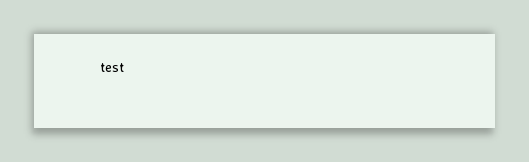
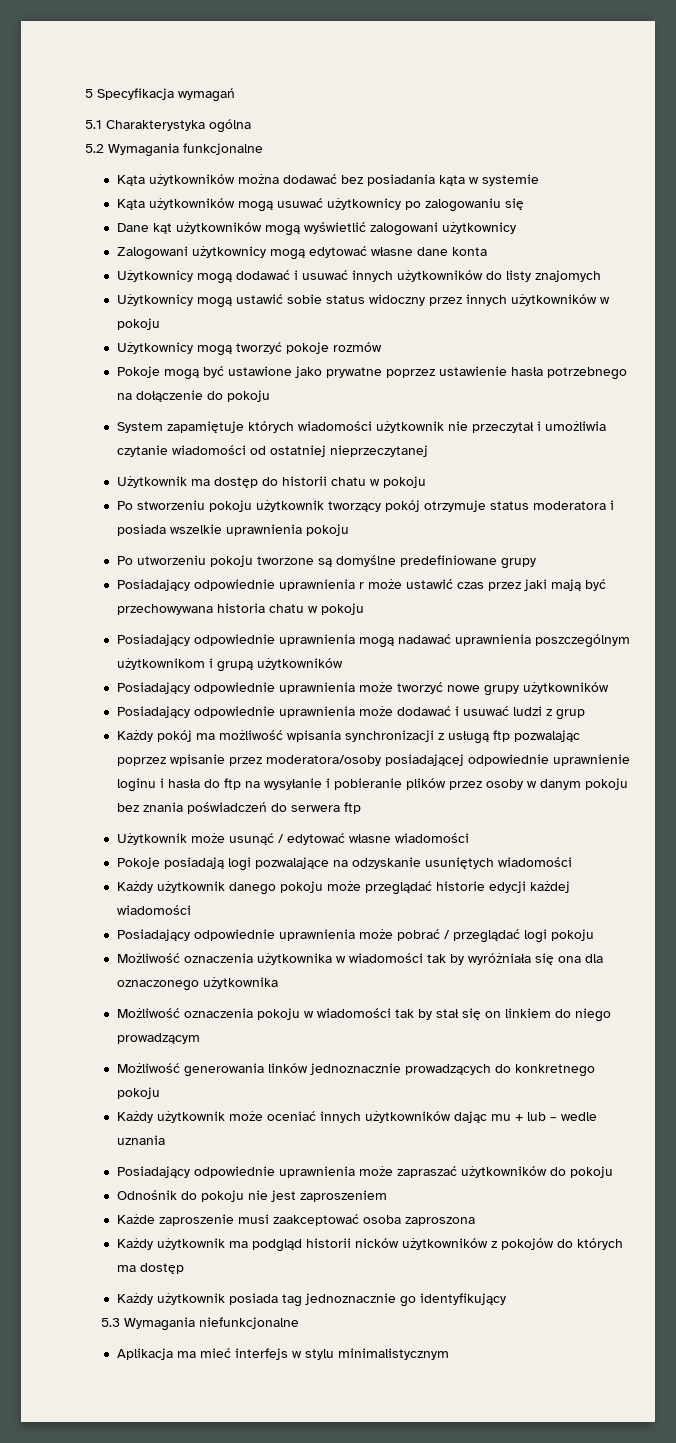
- test
+ 5 Specyfikacja wymagań
+ 5.1 Charakterystyka ogólna
+ 5.2 Wymagania funkcjonalne
+ Kąta użytkowników można dodawać bez posiadania kąta w systemie
+ Kąta użytkowników mogą usuwać użytkownicy po zalogowaniu się
+ Dane kąt użytkowników mogą wyświetlić zalogowani użytkownicy
+ Zalogowani użytkownicy mogą edytować własne dane konta
+ Użytkownicy mogą dodawać i usuwać innych użytkowników do listy znajomych
+ Użytkownicy mogą ustawić sobie status widoczny przez innych użytkowników w pokoju
+ Użytkownicy mogą tworzyć pokoje rozmów
+ Pokoje mogą być ustawione jako prywatne poprzez ustawienie hasła potrzebnego na dołączenie do pokoju
+ System zapamiętuje których wiadomości użytkownik nie przeczytał i umożliwia czytanie wiadomości od ostatniej nieprzeczytanej
+ Użytkownik ma dostęp do historii chatu w pokoju
+ Po stworzeniu pokoju użytkownik tworzący pokój otrzymuje status moderatora i posiada wszelkie uprawnienia pokoju
+ Po utworzeniu pokoju tworzone są domyślne predefiniowane grupy
+ Posiadający odpowiednie uprawnienia r może ustawić czas przez jaki mają być przechowywana historia chatu w pokoju
+ Posiadający odpowiednie uprawnienia mogą nadawać uprawnienia poszczególnym użytkownikom i grupą użytkowników
+ Posiadający odpowiednie uprawnienia może tworzyć nowe grupy użytkowników
+ Posiadający odpowiednie uprawnienia może dodawać i usuwać ludzi z grup
+ Każdy pokój ma możliwość wpisania synchronizacji z usługą ftp pozwalając poprzez wpisanie przez moderatora/osoby posiadającej odpowiednie uprawnienie loginu i hasła do ftp na wysyłanie i pobieranie plików przez osoby w danym pokoju bez znania poświadczeń do serwera ftp
+ Użytkownik może usunąć / edytować własne wiadomości
+ Pokoje posiadają logi pozwalające na odzyskanie usuniętych wiadomości
+ Każdy użytkownik danego pokoju może przeglądać historie edycji każdej wiadomości
+ Posiadający odpowiednie uprawnienia może pobrać / przeglądać logi pokoju
+ Możliwość oznaczenia użytkownika w wiadomości tak by wyróżniała się ona dla oznaczonego użytkownika
+ Możliwość oznaczenia pokoju w wiadomości tak by stał się on linkiem do niego prowadzącym
+ Możliwość generowania linków jednoznacznie prowadzących do konkretnego pokoju
+ Każdy użytkownik może oceniać innych użytkowników dając mu + lub – wedle uznania
+ Posiadający odpowiednie uprawnienia może zapraszać użytkowników do pokoju
+ Odnośnik do pokoju nie jest zaproszeniem
+ Każde zaproszenie musi zaakceptować osoba zaproszona
+ Każdy użytkownik ma podgląd historii nicków użytkowników z pokojów do których ma dostęp
+ Każdy użytkownik posiada tag jednoznacznie go identyfikujący
+ 5.3 Wymagania niefunkcjonalne
+ Aplikacja ma mieć interfejs w stylu minimalistycznym

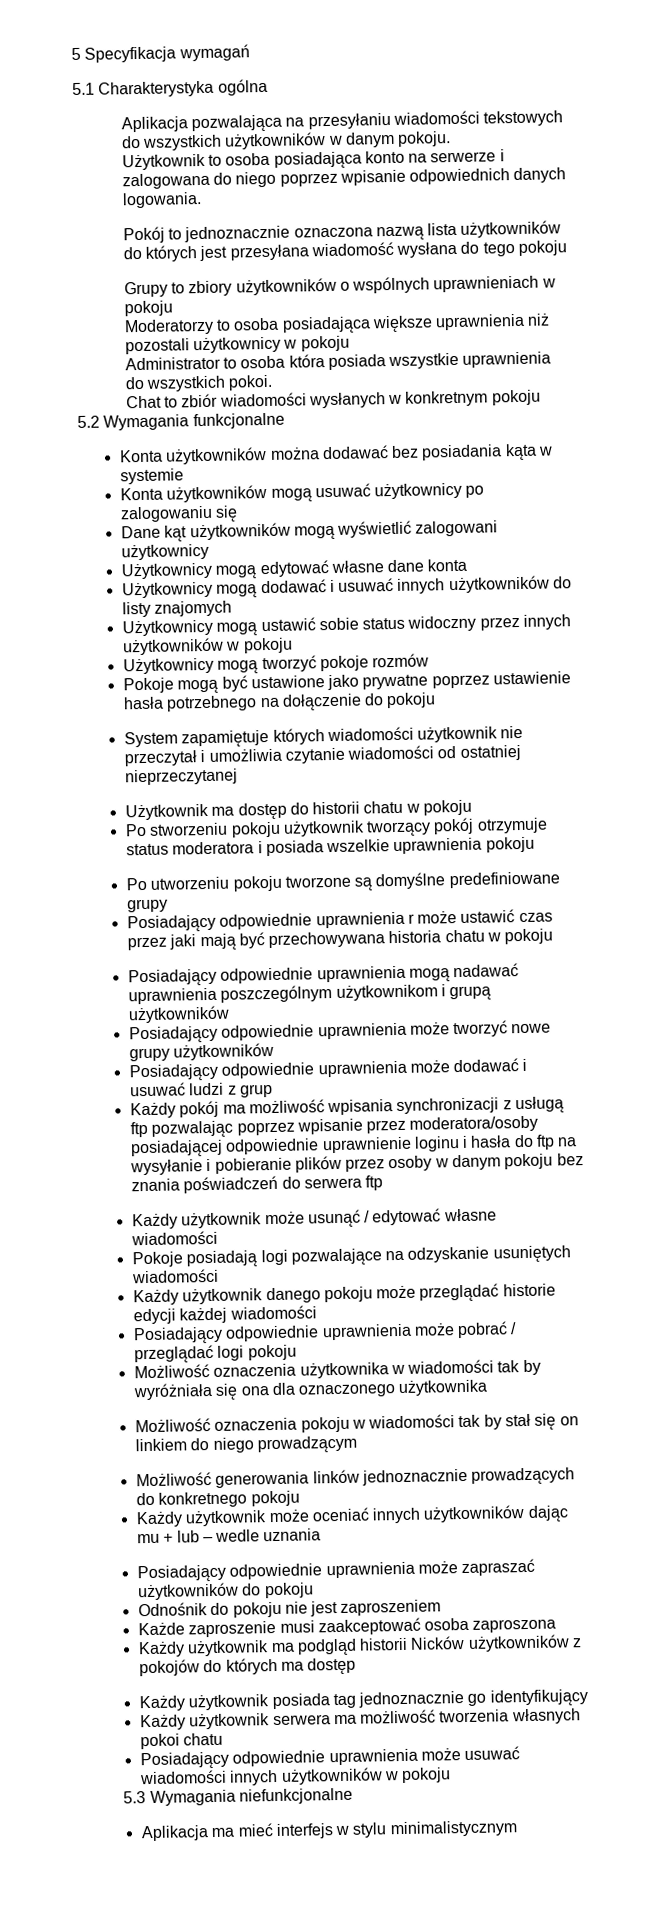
+ Aplikacja pozwalająca na przesyłaniu wiadomości tekstowych do wszystkich użytkowników w danym pokoju.
+ Użytkownik to osoba posiadająca konto na serwerze i zalogowana do niego poprzez wpisanie odpowiednich danych logowania.
+ Pokój to jednoznacznie oznaczona nazwą lista użytkowników do których jest przesyłana wiadomość wysłana do tego pokoju
+ Grupy to zbiory użytkowników o wspólnych uprawnieniach w pokoju
+ Moderatorzy to osoba posiadająca większe uprawnienia niż pozostali użytkownicy w pokoju
+ Administrator to osoba która posiada wszystkie uprawnienia do wszystkich pokoi.
+ Chat to zbiór wiadomości wysłanych w konkretnym pokoju
- Kąta użytkowników można dodawać bez posiadania kąta w systemie
+ Konta użytkowników można dodawać bez posiadania kąta w systemie
- Kąta użytkowników mogą usuwać użytkownicy po zalogowaniu się
+ Konta użytkowników mogą usuwać użytkownicy po zalogowaniu się
- Zalogowani użytkownicy mogą edytować własne dane konta
+ Użytkownicy mogą edytować własne dane konta
- Użytkownik może usunąć / edytować własne wiadomości
+ Każdy użytkownik może usunąć / edytować własne wiadomości
- Każdy użytkownik ma podgląd historii nicków użytkowników z pokojów do których ma dostęp
+ Każdy użytkownik ma podgląd historii Nicków użytkowników z pokojów do których ma dostęp
+ Każdy użytkownik serwera ma możliwość tworzenia własnych pokoi chatu
+ Posiadający odpowiednie uprawnienia może usuwać wiadomości innych użytkowników w pokoju

